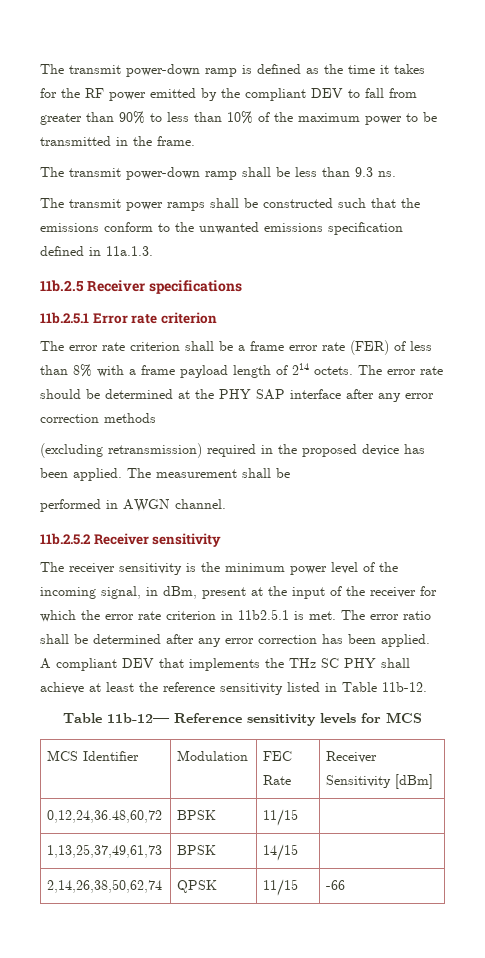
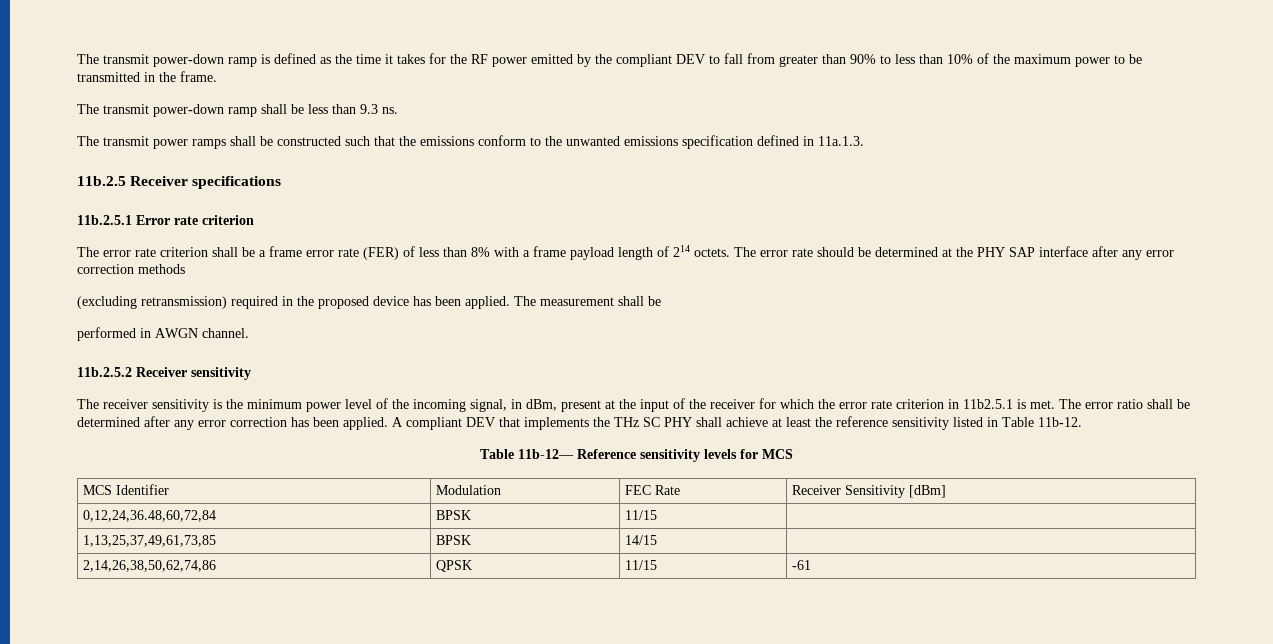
- 0,12,24,36.48,60,72 | BPSK | 11/15 |
+ 0,12,24,36.48,60,72,84 | BPSK | 11/15 |
- 1,13,25,37,49,61,73 | BPSK | 14/15 |
+ 1,13,25,37,49,61,73,85 | BPSK | 14/15 |
- 2,14,26,38,50,62,74 | QPSK | 11/15 | -66
+ 2,14,26,38,50,62,74,86 | QPSK | 11/15 | -61

